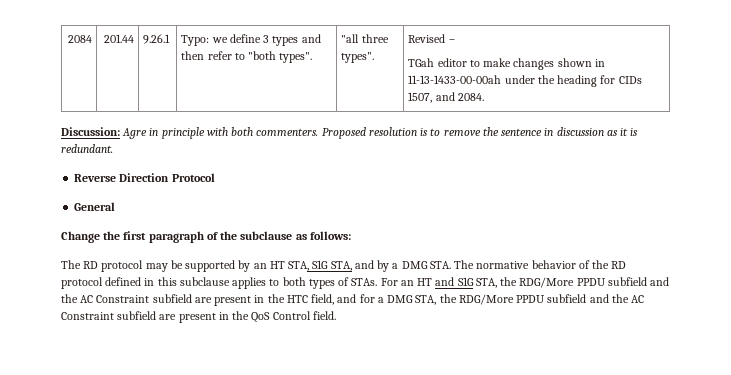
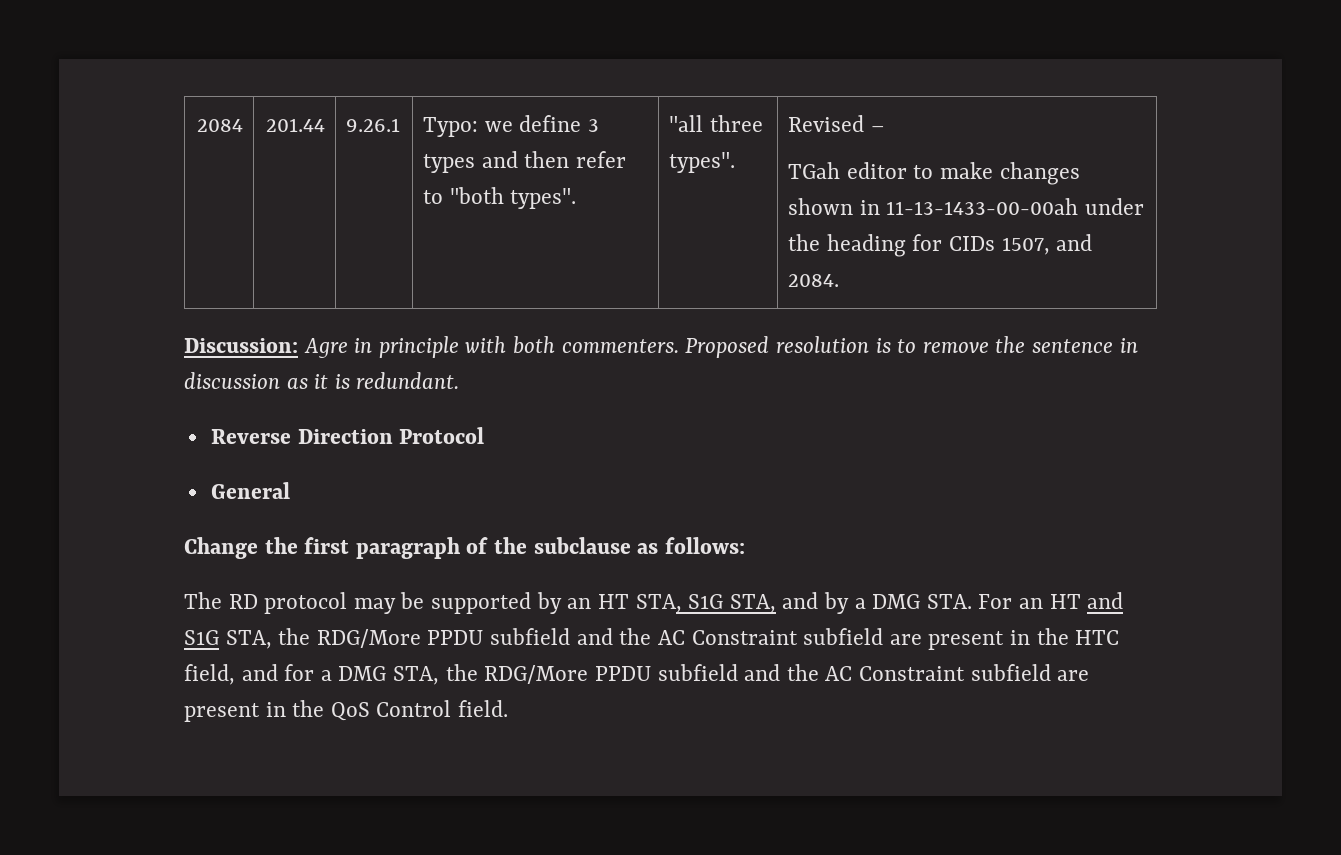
- The RD protocol may be supported by an HT STA, S1G STA, and by a DMG STA. The normative behavior of the RD protocol defined in this subclause applies to both types of STAs. For an HT and S1G STA, the RDG/More PPDU subfield and the AC Constraint subfield are present in the HTC field, and for a DMG STA, the RDG/More PPDU subfield and the AC Constraint subfield are present in the QoS Control field.
+ The RD protocol may be supported by an HT STA, S1G STA, and by a DMG STA. For an HT and S1G STA, the RDG/More PPDU subfield and the AC Constraint subfield are present in the HTC field, and for a DMG STA, the RDG/More PPDU subfield and the AC Constraint subfield are present in the QoS Control field.

